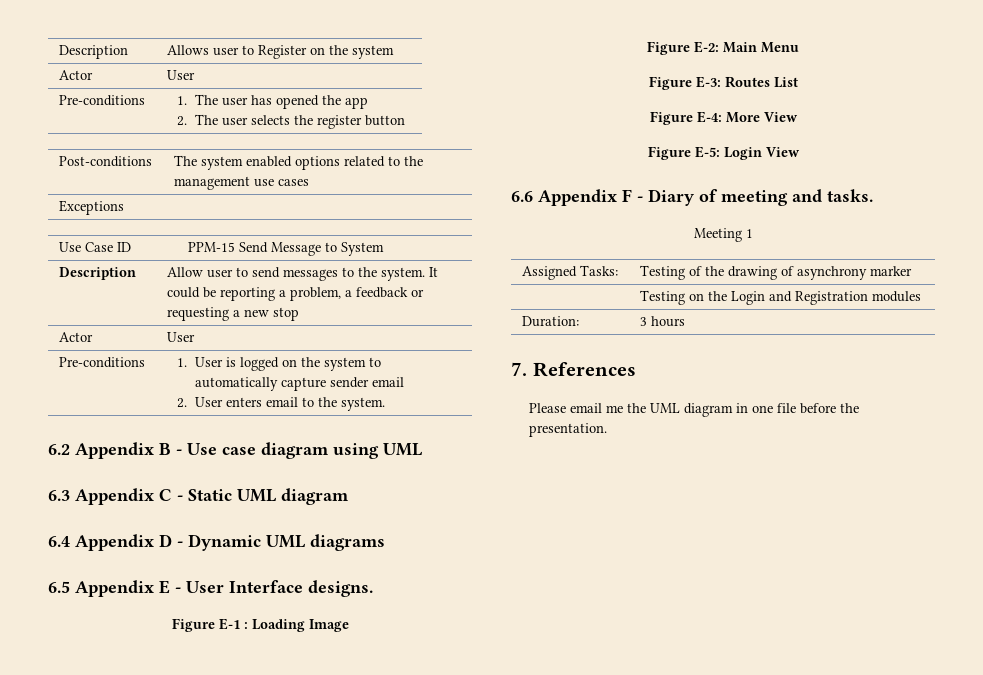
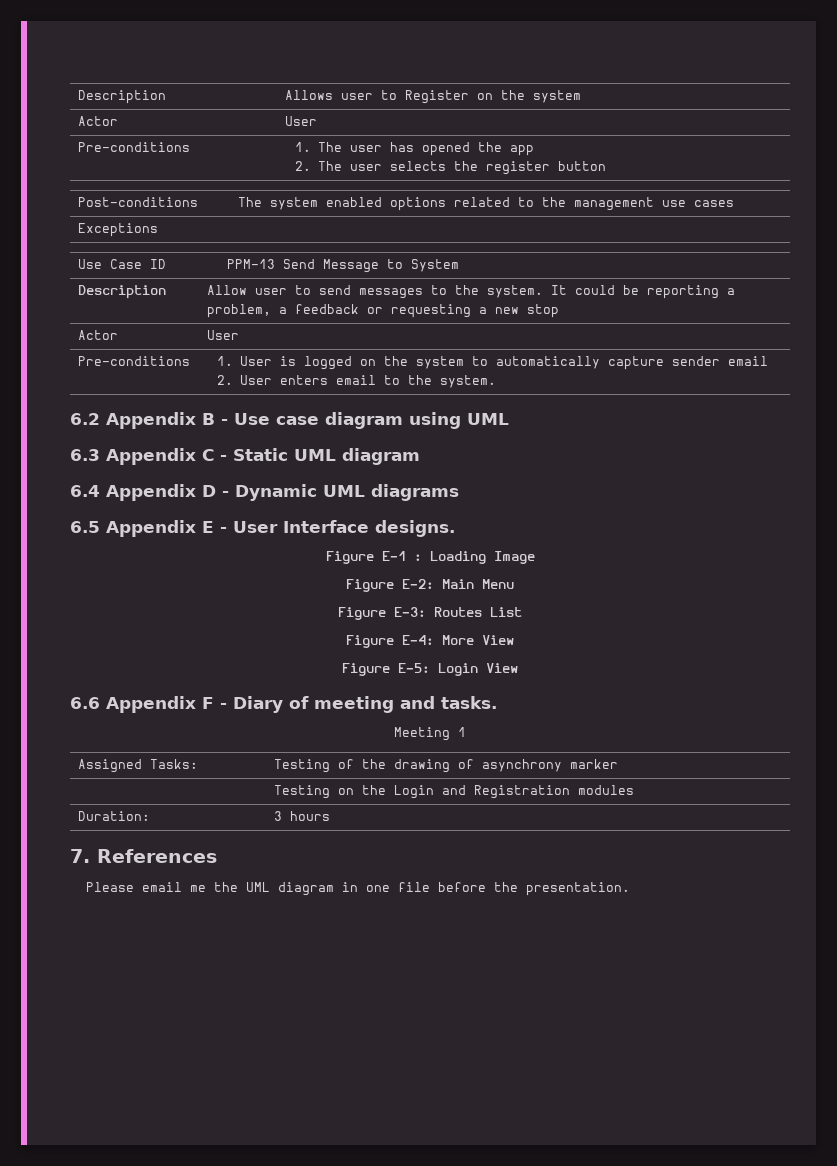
- Use Case ID | PPM-15 Send Message to System
+ Use Case ID | PPM-13 Send Message to System

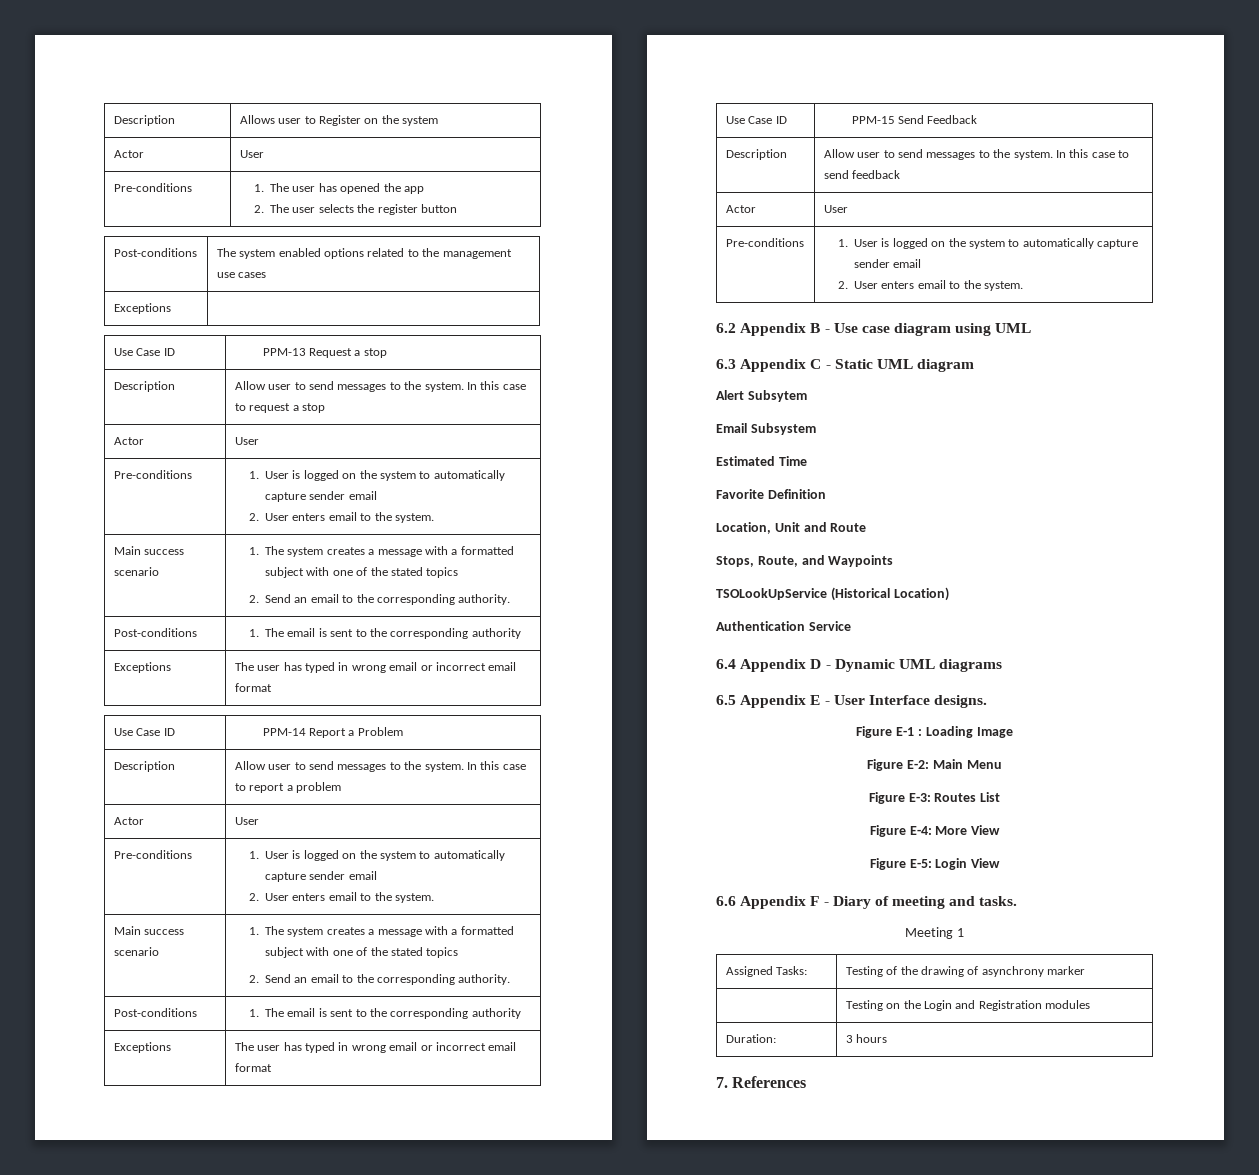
- Use Case ID | PPM-13 Send Message to System
- Description | Allow user to send messages to the system. It could be reporting a problem, a feedback or requesting a new stop
+ Use Case ID | PPM-13 Request a stop
+ Description | Allow user to send messages to the system. In this case to request a stop
+ Actor | User
+ Pre-conditions | 1. User is logged on the system to automatically capture sender email
+ 2. User enters email to the system.
+ Main success scenario | 1. The system creates a message with a formatted subject with one of the stated topics
+ 2. Send an email to the corresponding authority.
+ Post-conditions | 1. The email is sent to the corresponding authority
+ Exceptions | The user has typed in wrong email or incorrect email format
+ Use Case ID | PPM-14 Report a Problem
+ Description | Allow user to send messages to the system. In this case to report a problem
+ Actor | User
+ Pre-conditions | 1. User is logged on the system to automatically capture sender email
+ 2. User enters email to the system.
+ Main success scenario | 1. The system creates a message with a formatted subject with one of the stated topics
+ 2. Send an email to the corresponding authority.
+ Post-conditions | 1. The email is sent to the corresponding authority
+ Exceptions | The user has typed in wrong email or incorrect email format
+ Use Case ID | PPM-15 Send Feedback
+ Description | Allow user to send messages to the system. In this case to send feedback
+ Alert Subsytem
+ Email Subsystem
+ Estimated Time
+ Favorite Definition
+ Location, Unit and Route
+ Stops, Route, and Waypoints
+ TSOLookUpService (Historical Location)
+ Authentication Service
- Please email me the UML diagram in one file before the presentation.

